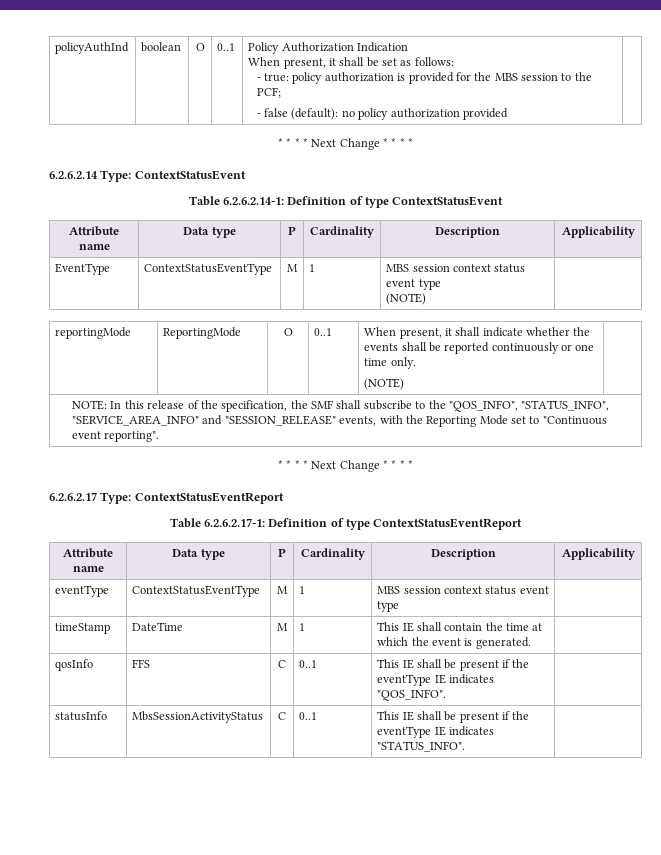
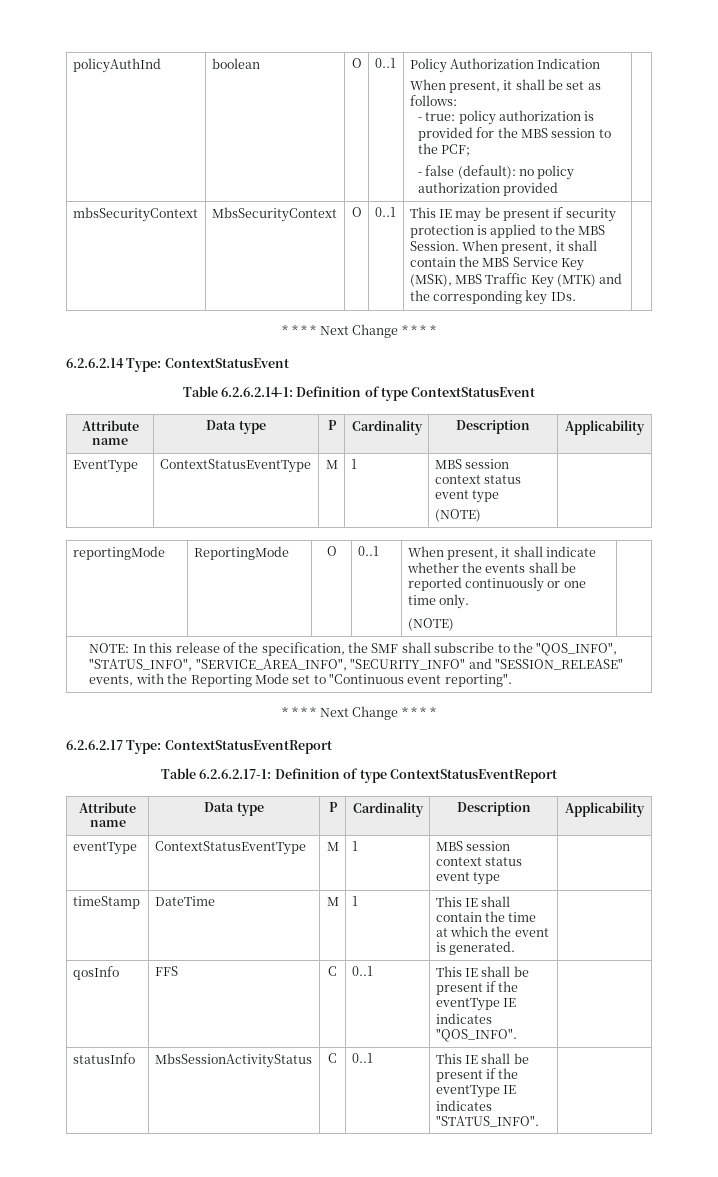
+ mbsSecurityContext | MbsSecurityContext | O | 0..1 | This IE may be present if security protection is applied to the MBS Session. When present, it shall contain the MBS Service Key (MSK), MBS Traffic Key (MTK) and the corresponding key IDs. |
- NOTE: In this release of the specification, the SMF shall subscribe to the "QOS_INFO", "STATUS_INFO", "SERVICE_AREA_INFO" and "SESSION_RELEASE" events, with the Reporting Mode set to "Continuous event reporting".
+ NOTE: In this release of the specification, the SMF shall subscribe to the "QOS_INFO", "STATUS_INFO", "SERVICE_AREA_INFO", "SECURITY_INFO" and "SESSION_RELEASE" events, with the Reporting Mode set to "Continuous event reporting".

